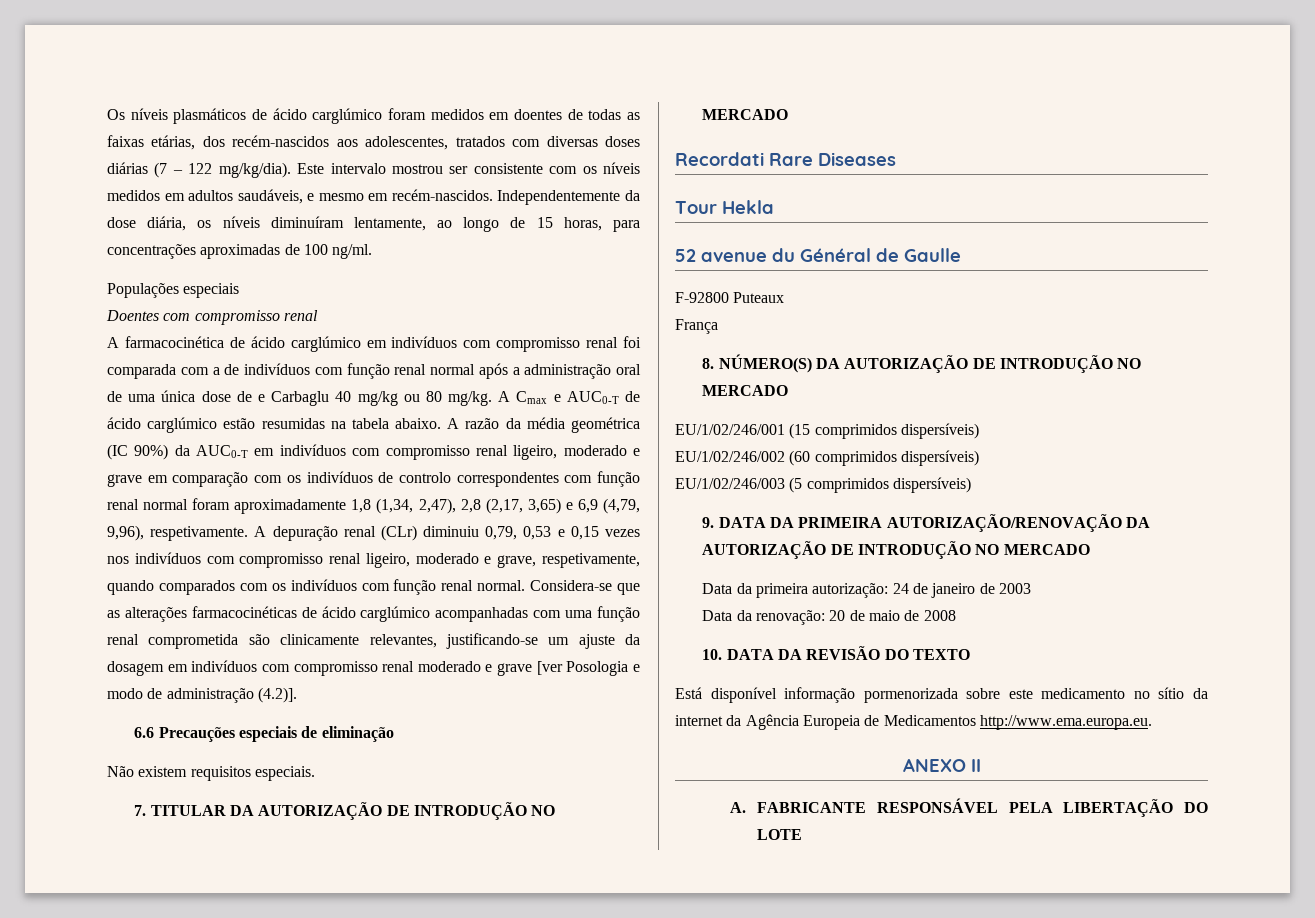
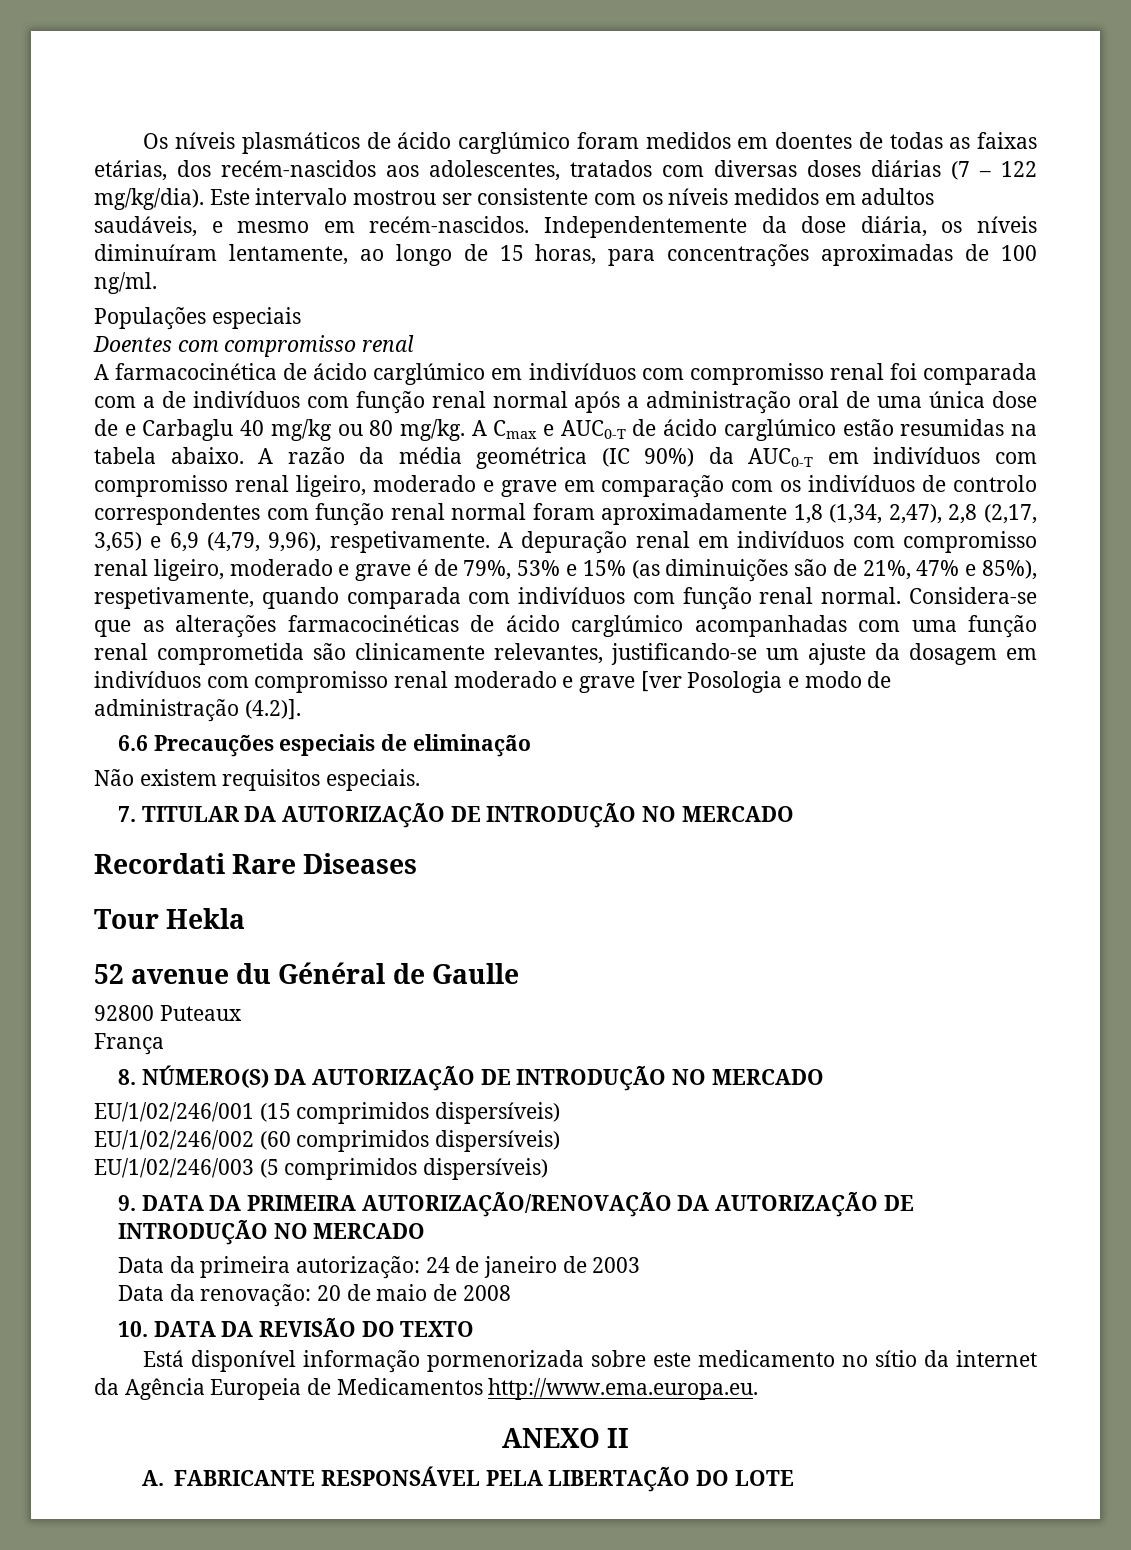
- A depuração renal (CLr) diminuiu 0,79, 0,53 e 0,15 vezes nos indivíduos com compromisso renal ligeiro, moderado e grave, respetivamente, quando comparados com os indivíduos com função renal normal.
+ A depuração renal em indivíduos com compromisso renal ligeiro, moderado e grave é de 79%, 53% e 15% (as diminuições são de 21%, 47% e 85%), respetivamente, quando comparada com indivíduos com função renal normal.
- F-92800 Puteaux
+ 92800 Puteaux

